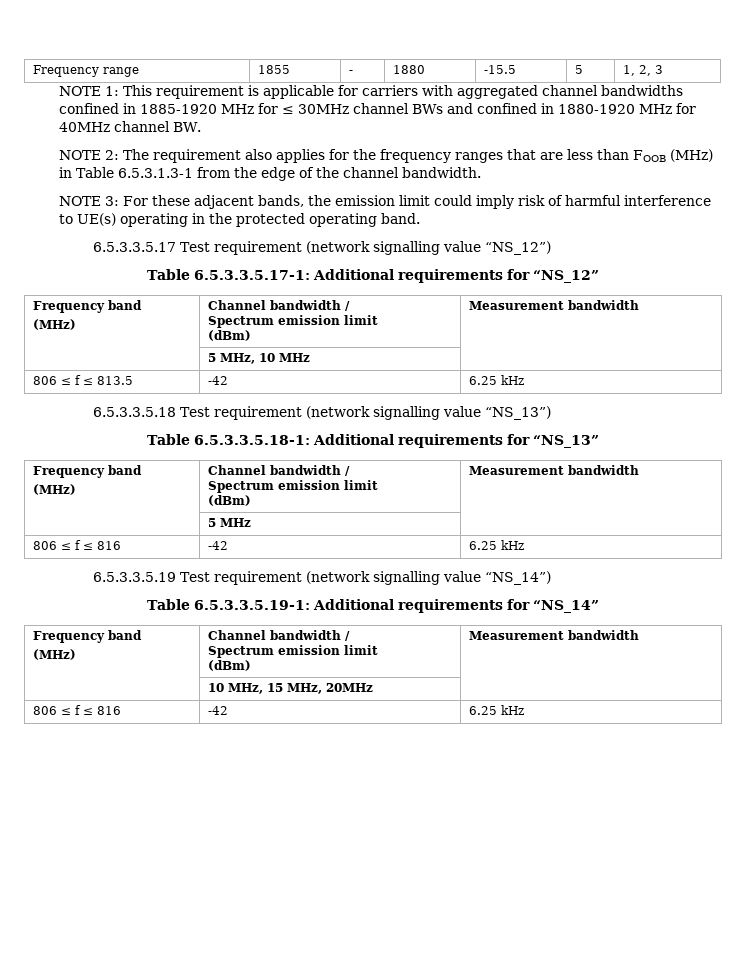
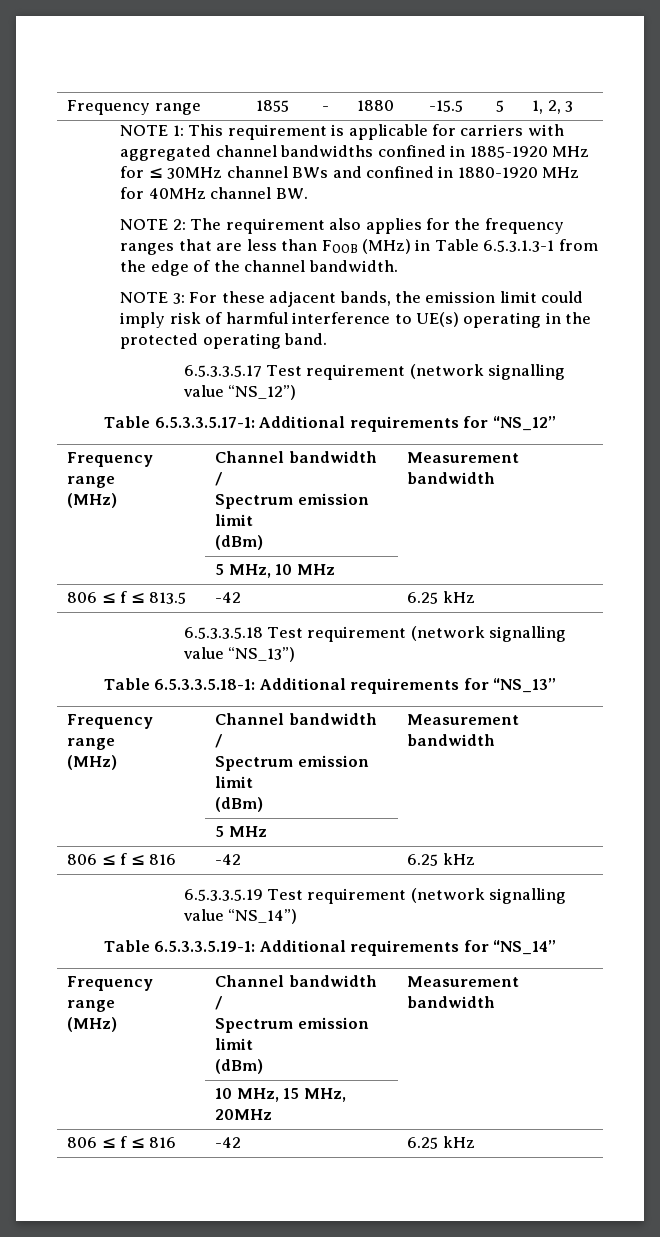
  Table 6.5.3.3.5.17-1: Additional requirements for “NS_12”
- Frequency band
+ Frequency range
  Table 6.5.3.3.5.18-1: Additional requirements for “NS_13”
- Frequency band
+ Frequency range
  Table 6.5.3.3.5.19-1: Additional requirements for “NS_14”
- Frequency band
+ Frequency range

